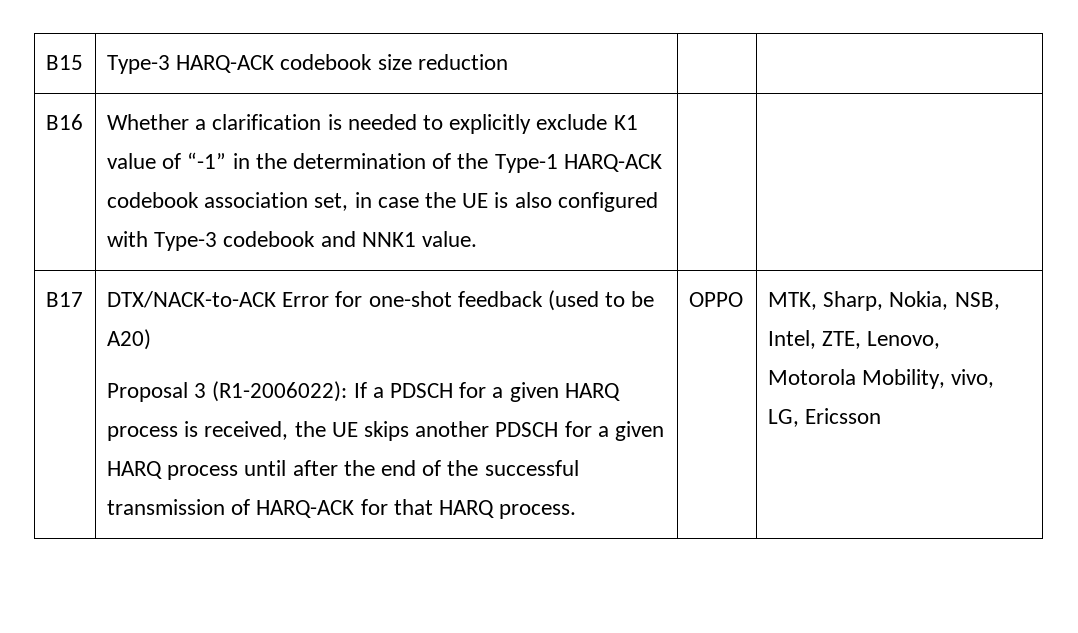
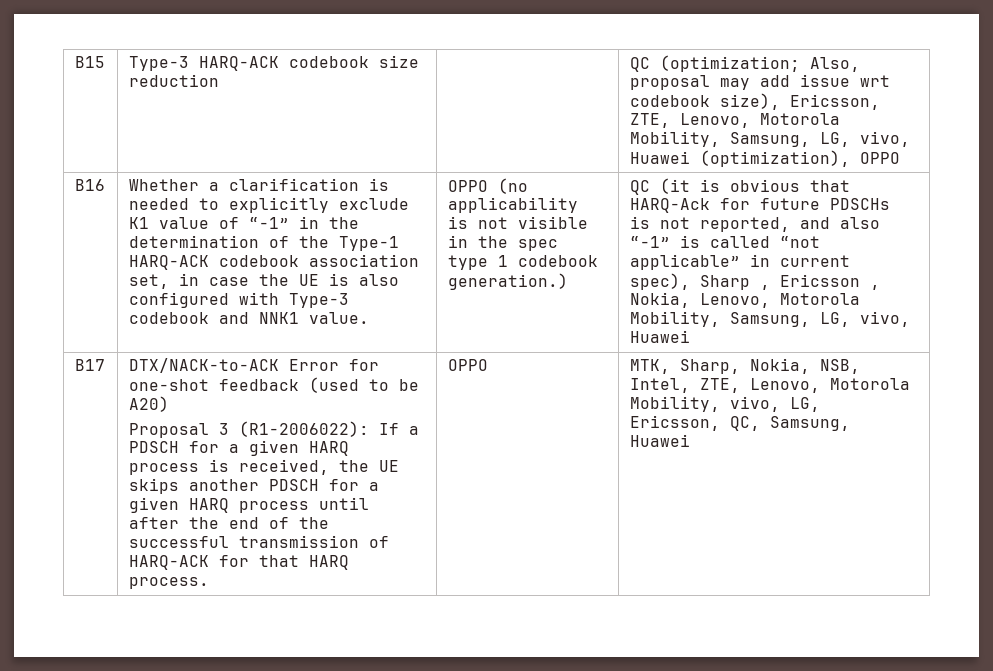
- B15 | Type-3 HARQ-ACK codebook size reduction | |
+ B15 | Type-3 HARQ-ACK codebook size reduction | | QC (optimization; Also, proposal may add issue wrt codebook size), Ericsson, ZTE, Lenovo, Motorola Mobility, Samsung, LG, vivo, Huawei (optimization), OPPO
+ OPPO (no applicability is not visible in the spec type 1 codebook generation.) | QC (it is obvious that HARQ-Ack for future PDSCHs is not reported, and also “-1” is called “not applicable” in current spec), Sharp , Ericsson , Nokia, Lenovo, Motorola Mobility, Samsung, LG, vivo, Huawei
- MTK, Sharp, Nokia, NSB, Intel, ZTE, Lenovo, Motorola Mobility, vivo, LG, Ericsson
+ MTK, Sharp, Nokia, NSB, Intel, ZTE, Lenovo, Motorola Mobility, vivo, LG, Ericsson, QC, Samsung, Huawei

